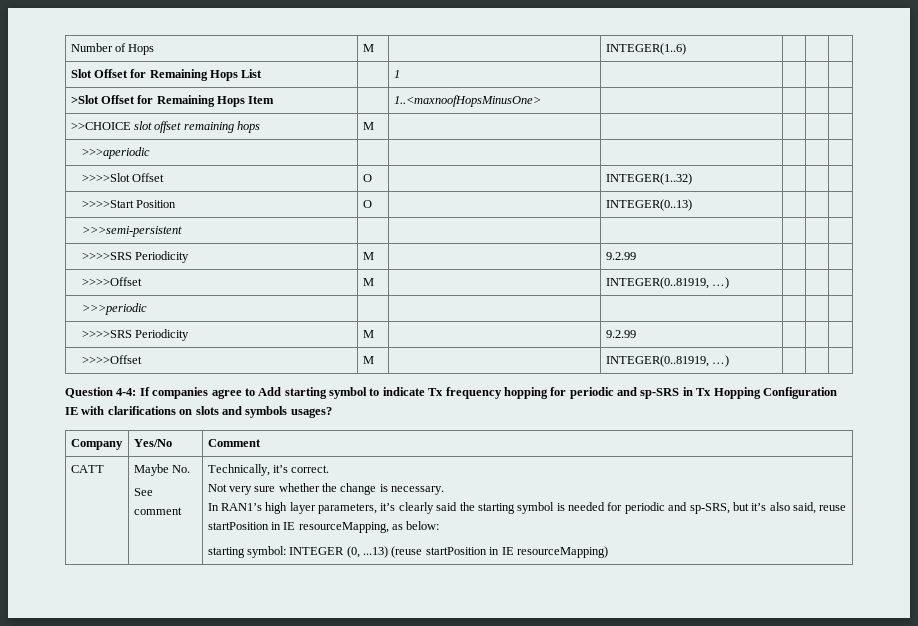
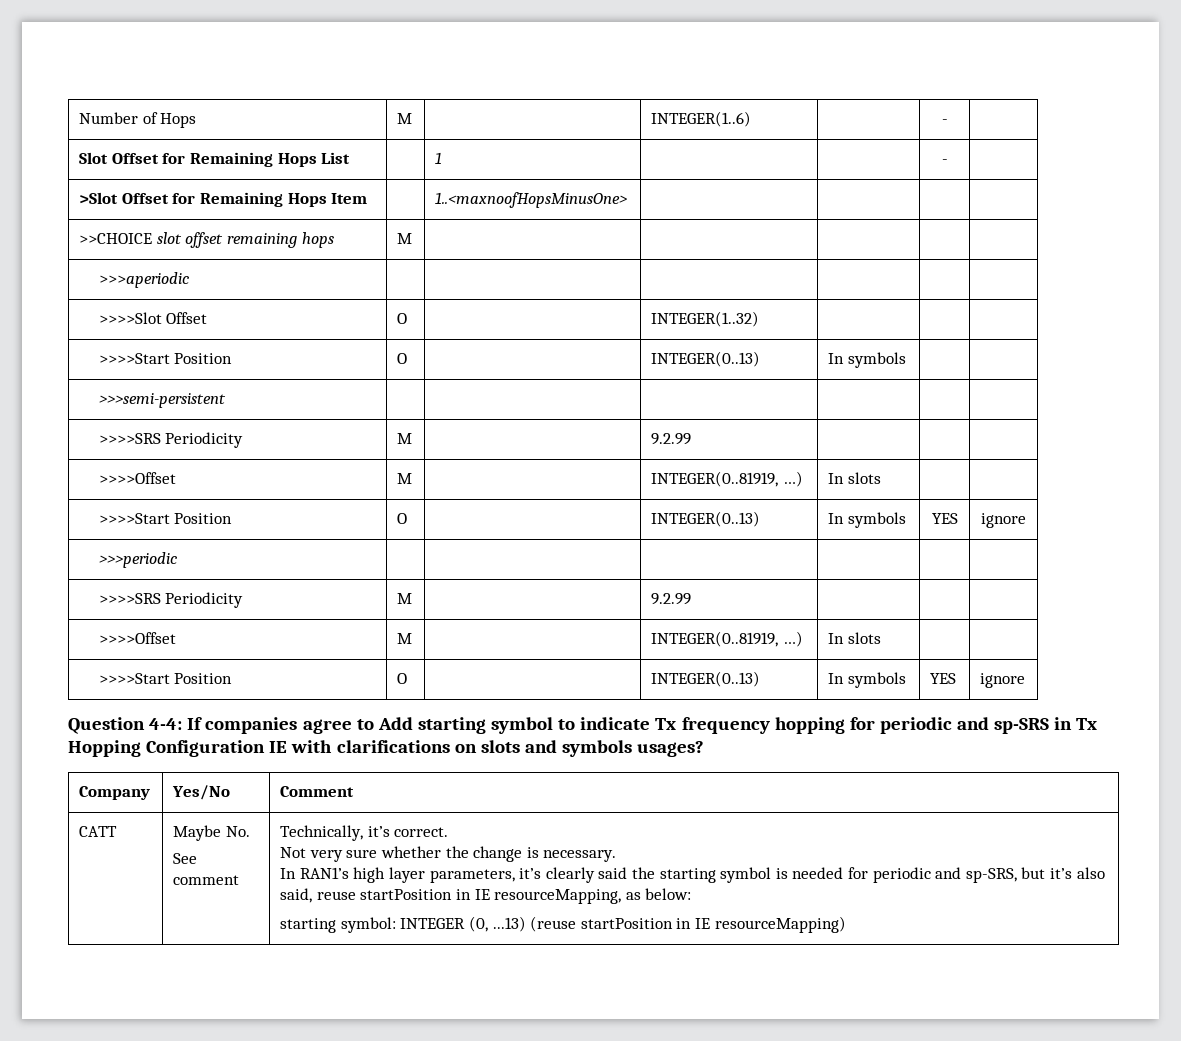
- Number of Hops | M | | INTEGER(1..6) | | |
+ Number of Hops | M | | INTEGER(1..6) | | - |
- Slot Offset for Remaining Hops List | | 1 | | | |
+ Slot Offset for Remaining Hops List | | 1 | | | - |
- >>>>Start Position | O | | INTEGER(0..13) | | |
+ >>>>Start Position | O | | INTEGER(0..13) | In symbols | |
  >>>semi-persistent | | | | | |
  >>>>SRS Periodicity | M | | 9.2.99 | | |
- >>>>Offset | M | | INTEGER(0..81919, …) | | |
+ >>>>Offset | M | | INTEGER(0..81919, …) | In slots | |
+ >>>>Start Position | O | | INTEGER(0..13) | In symbols | YES | ignore
  >>>periodic | | | | | |
  >>>>SRS Periodicity | M | | 9.2.99 | | |
- >>>>Offset | M | | INTEGER(0..81919, …) | | |
+ >>>>Offset | M | | INTEGER(0..81919, …) | In slots | |
+ >>>>Start Position | O | | INTEGER(0..13) | In symbols | YES | ignore

